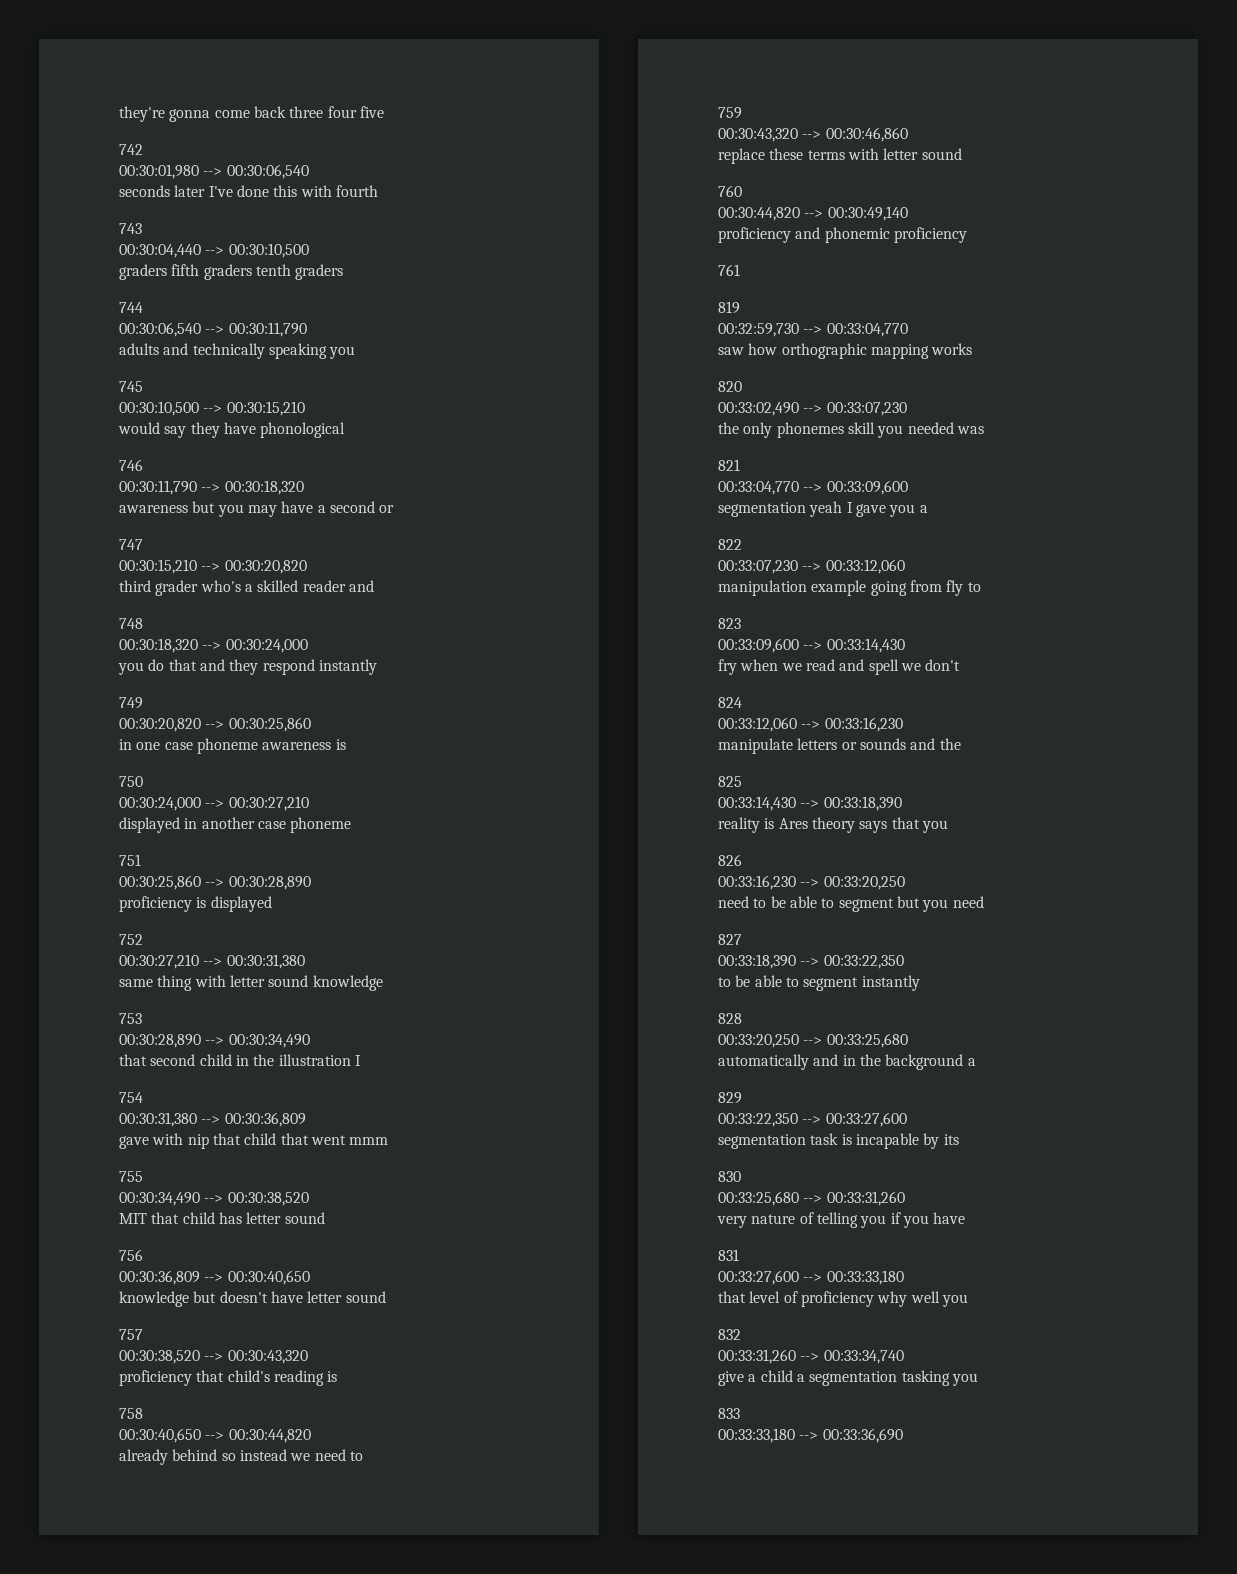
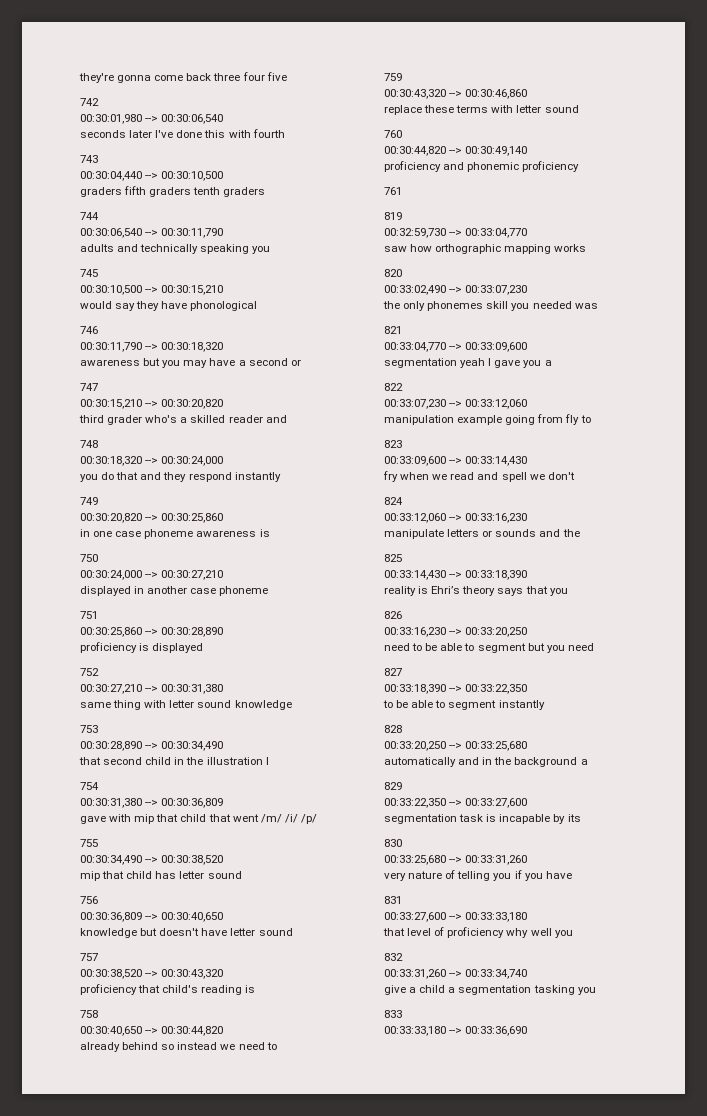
- gave with nip that child that went mmm
+ gave with mip that child that went /m/ /i/ /p/
- MIT that child has letter sound
+ mip that child has letter sound
- reality is Ares theory says that you
+ reality is Ehri’s theory says that you

